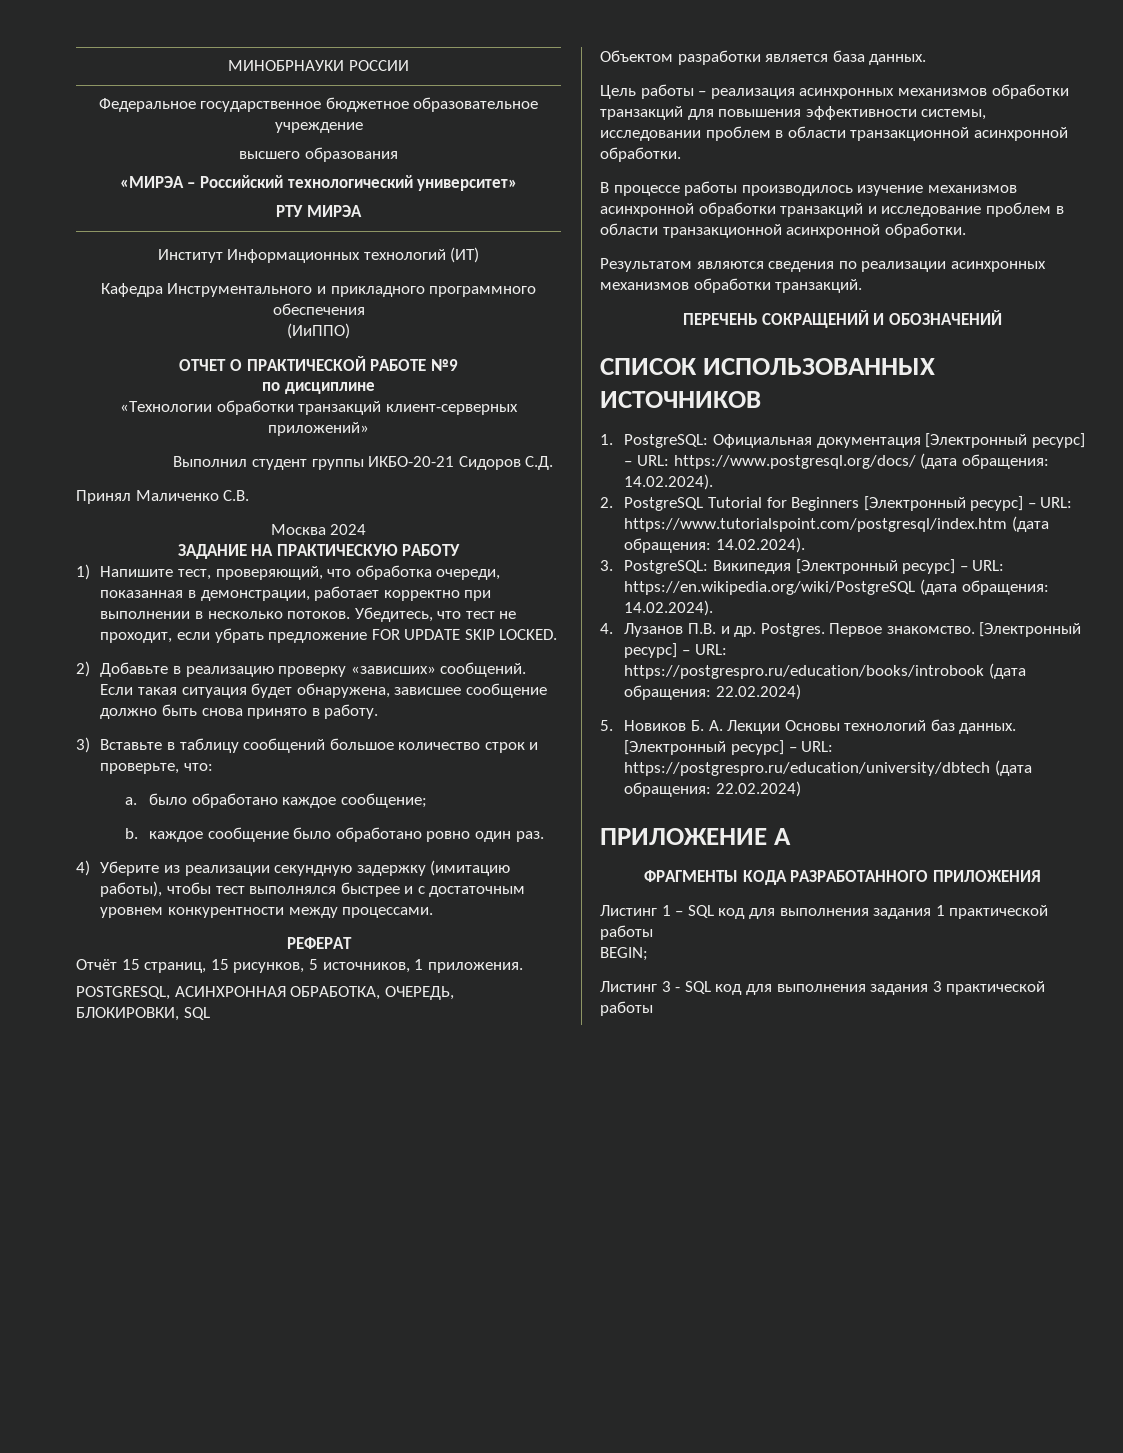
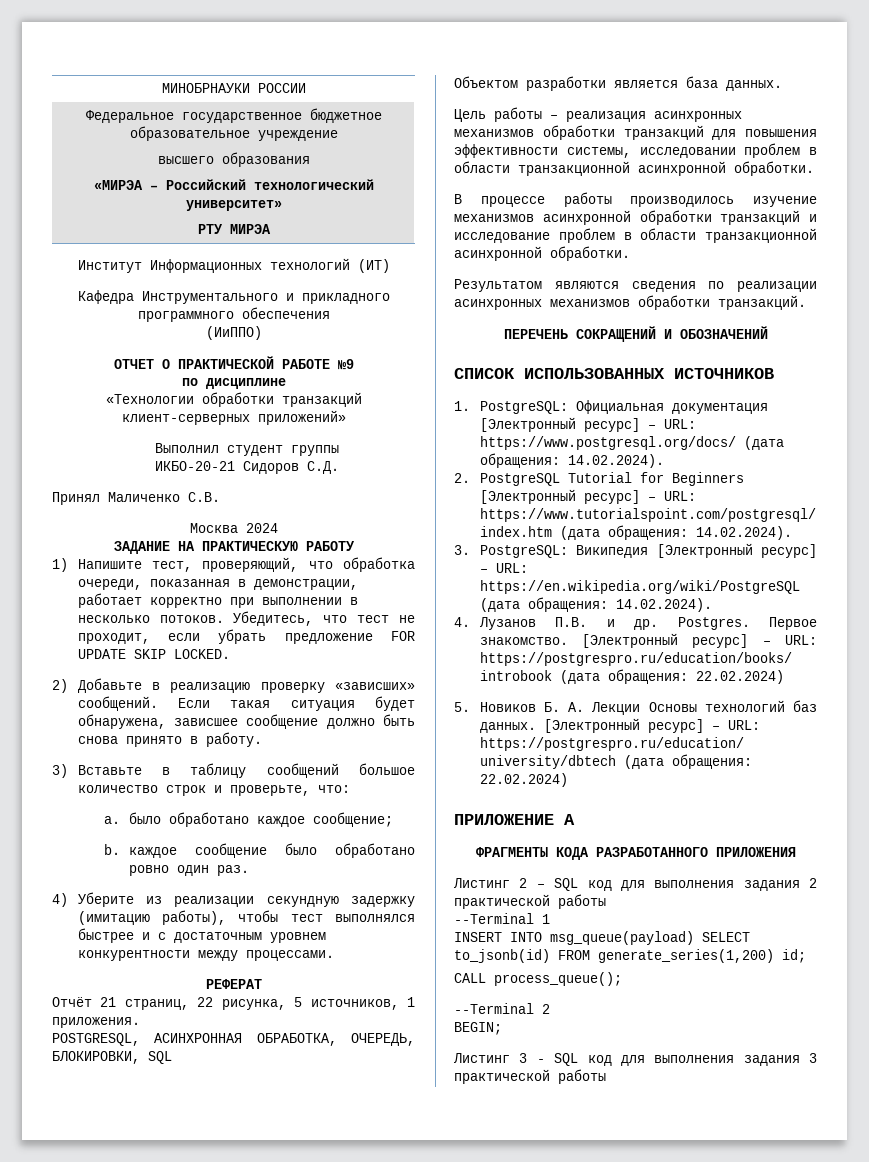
- Отчёт 15 страниц, 15 рисунков, 5 источников, 1 приложения.
+ Отчёт 21 страниц, 22 рисунка, 5 источников, 1 приложения.
- Листинг 1 – SQL код для выполнения задания 1 практической работы
+ Листинг 2 – SQL код для выполнения задания 2 практической работы
+ --Terminal 1
+ INSERT INTO msg_queue(payload) SELECT to_jsonb(id) FROM generate_series(1,200) id;
+ CALL process_queue();
+ --Terminal 2

